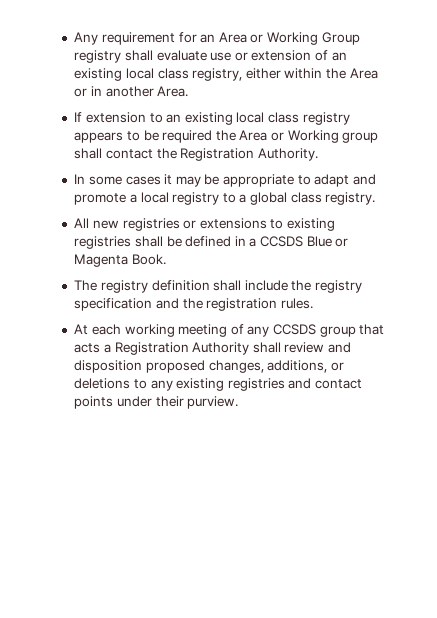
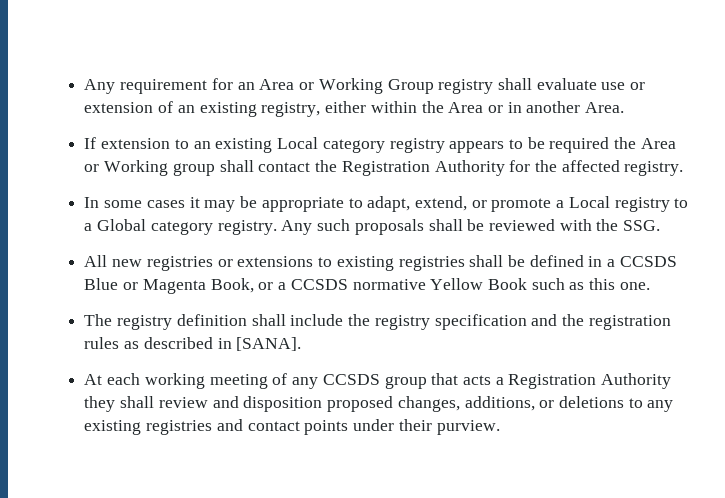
- Any requirement for an Area or Working Group registry shall evaluate use or extension of an existing local class registry, either within the Area or in another Area.
+ Any requirement for an Area or Working Group registry shall evaluate use or extension of an existing registry, either within the Area or in another Area.
- If extension to an existing local class registry appears to be required the Area or Working group shall contact the Registration Authority.
+ If extension to an existing Local category registry appears to be required the Area or Working group shall contact the Registration Authority for the affected registry.
- In some cases it may be appropriate to adapt and promote a local registry to a global class registry.
+ In some cases it may be appropriate to adapt, extend, or promote a Local registry to a Global category registry. Any such proposals shall be reviewed with the SSG.
- All new registries or extensions to existing registries shall be defined in a CCSDS Blue or Magenta Book.
+ All new registries or extensions to existing registries shall be defined in a CCSDS Blue or Magenta Book, or a CCSDS normative Yellow Book such as this one.
- The registry definition shall include the registry specification and the registration rules.
+ The registry definition shall include the registry specification and the registration rules as described in [SANA].
- At each working meeting of any CCSDS group that acts a Registration Authority shall review and disposition proposed changes, additions, or deletions to any existing registries and contact points under their purview.
+ At each working meeting of any CCSDS group that acts a Registration Authority they shall review and disposition proposed changes, additions, or deletions to any existing registries and contact points under their purview.

